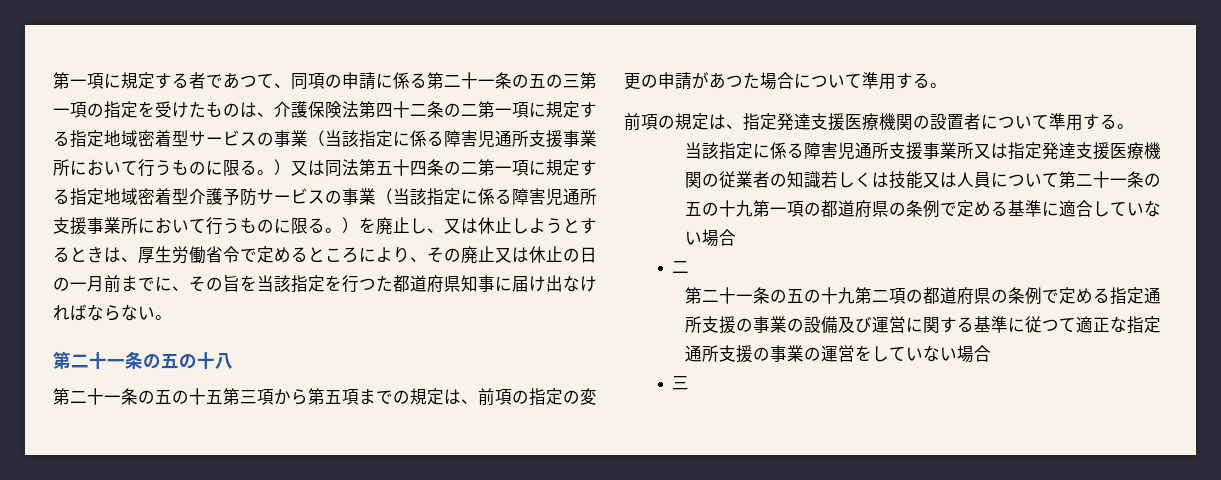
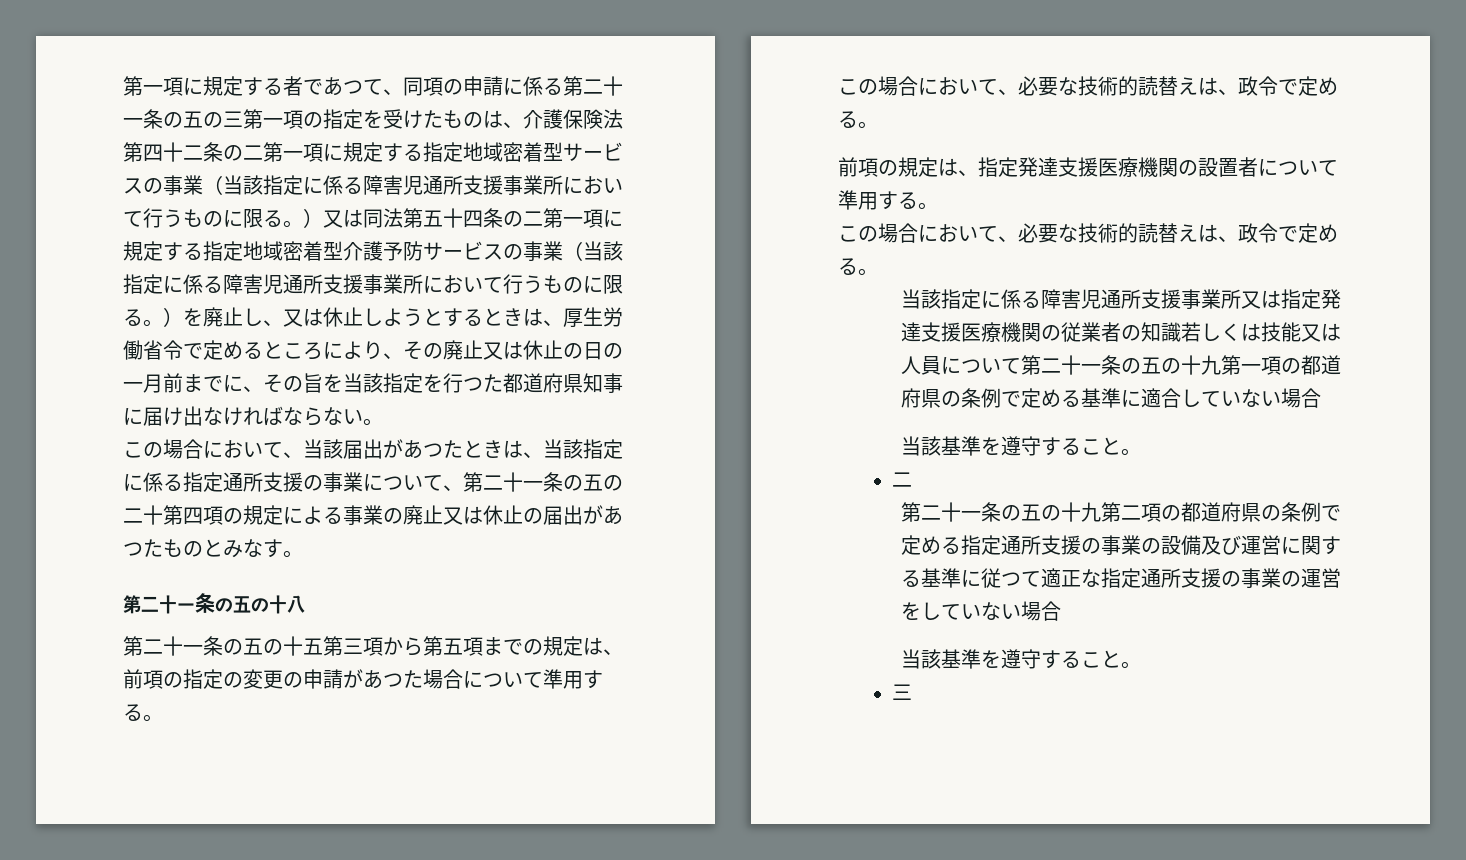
+ この場合において、当該届出があつたときは、当該指定に係る指定通所支援の事業について、第二十一条の五の二十第四項の規定による事業の廃止又は休止の届出があつたものとみなす。
  第二十一条の五の十五第三項から第五項までの規定は、前項の指定の変更の申請があつた場合について準用する。
+ この場合において、必要な技術的読替えは、政令で定める。
  前項の規定は、指定発達支援医療機関の設置者について準用する。
+ この場合において、必要な技術的読替えは、政令で定める。
  当該指定に係る障害児通所支援事業所又は指定発達支援医療機関の従業者の知識若しくは技能又は人員について第二十一条の五の十九第一項の都道府県の条例で定める基準に適合していない場合
+ 当該基準を遵守すること。
  第二十一条の五の十九第二項の都道府県の条例で定める指定通所支援の事業の設備及び運営に関する基準に従つて適正な指定通所支援の事業の運営をしていない場合
+ 当該基準を遵守すること。

